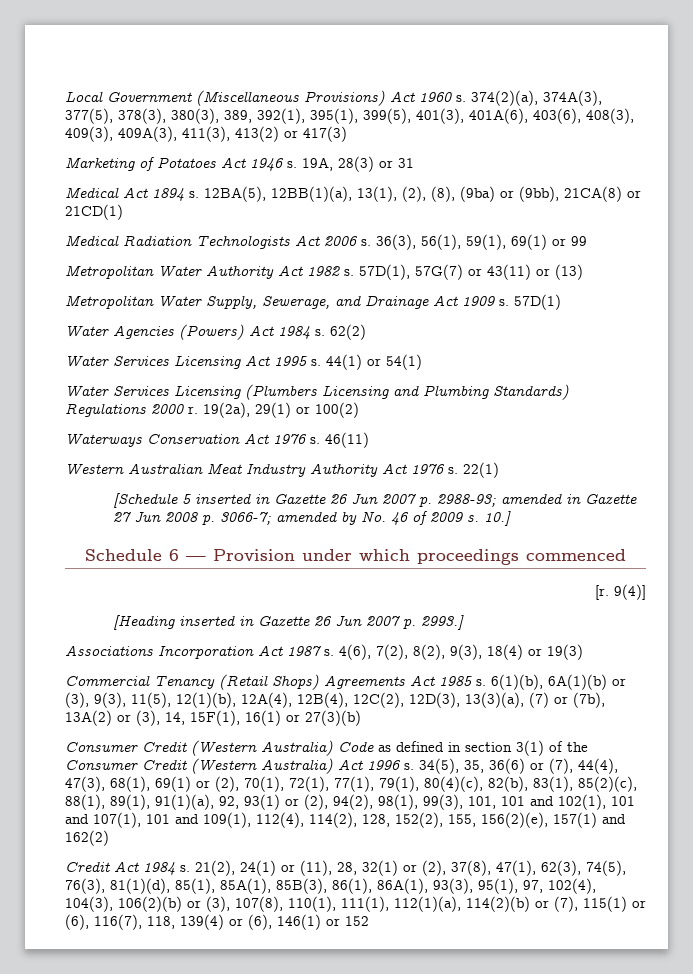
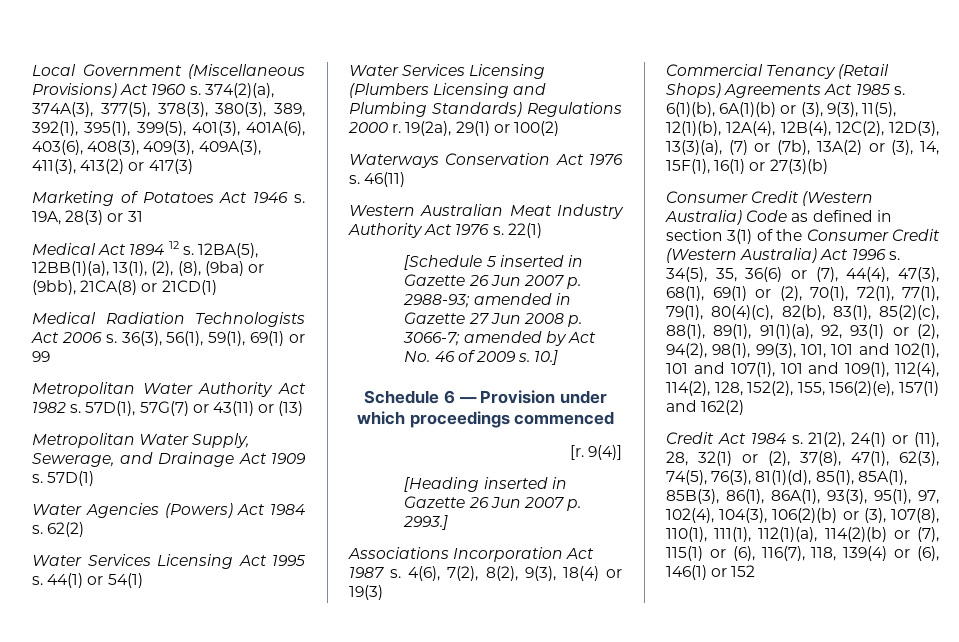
- Medical Act 1894 s.
+ Medical Act 1894 12 s.
- [Schedule 5 inserted in Gazette 26 Jun 2007 p. 2988-93; amended in Gazette 27 Jun 2008 p. 3066-7; amended by No. 46 of 2009 s.
+ [Schedule 5 inserted in Gazette 26 Jun 2007 p. 2988-93; amended in Gazette 27 Jun 2008 p. 3066-7; amended by Act No. 46 of 2009 s.

